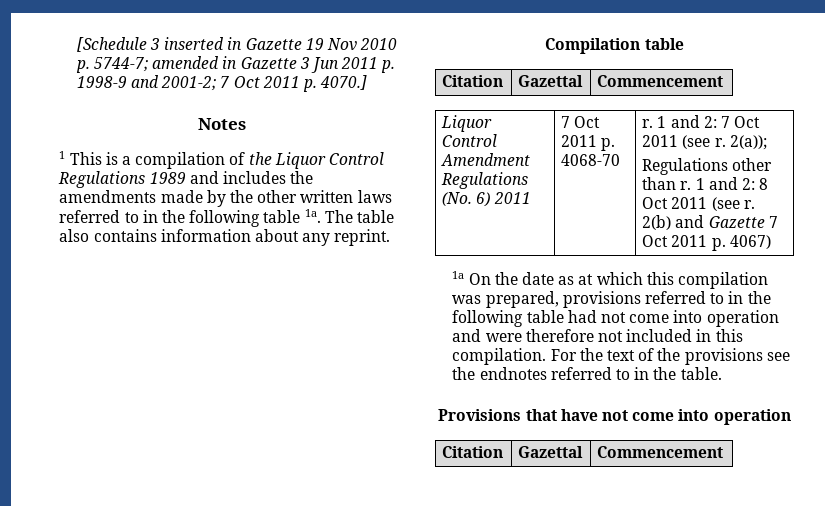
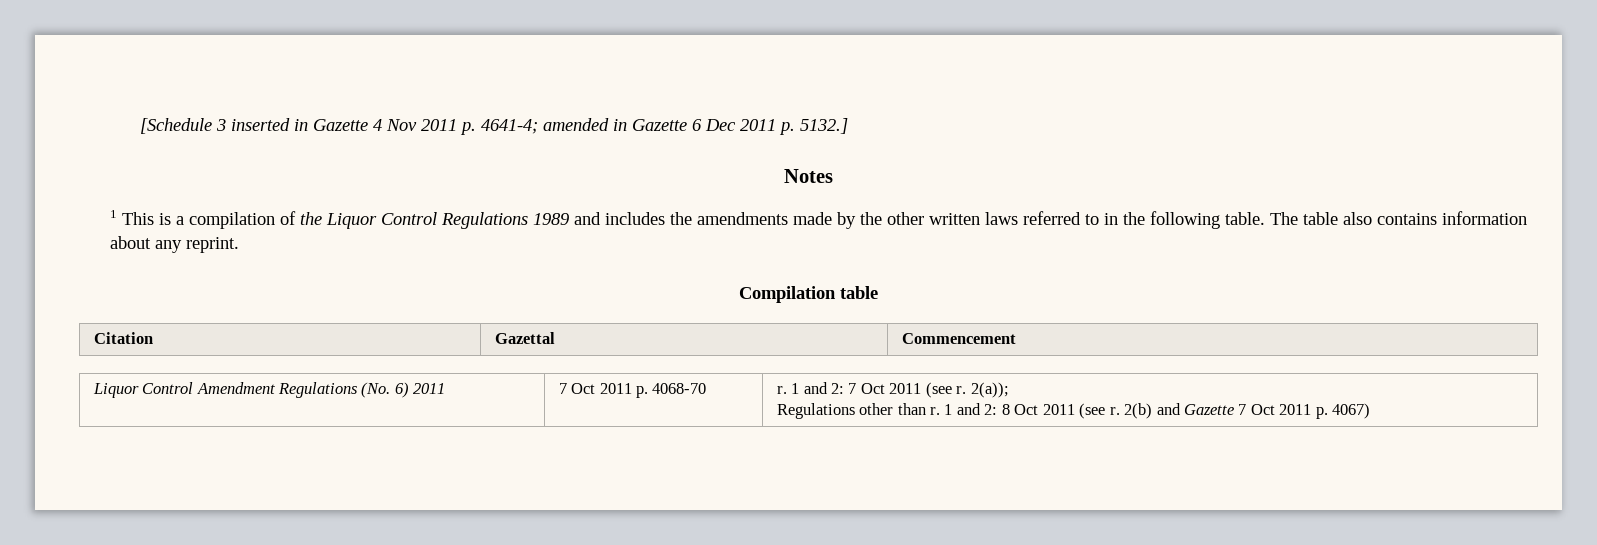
- [Schedule 3 inserted in Gazette 19 Nov 2010 p. 5744-7; amended in Gazette 3 Jun 2011 p. 1998-9 and 2001-2; 7 Oct 2011 p. 4070.]
+ [Schedule 3 inserted in Gazette 4 Nov 2011 p. 4641-4; amended in Gazette 6 Dec 2011 p. 5132.]
- 1 This is a compilation of the Liquor Control Regulations 1989 and includes the amendments made by the other written laws referred to in the following table 1a.
+ 1 This is a compilation of the Liquor Control Regulations 1989 and includes the amendments made by the other written laws referred to in the following table.
- 1a On the date as at which this compilation was prepared, provisions referred to in the following table had not come into operation and were therefore not included in this compilation. For the text of the provisions see the endnotes referred to in the table.
- Provisions that have not come into operation
- Citation | Gazettal | Commencement

